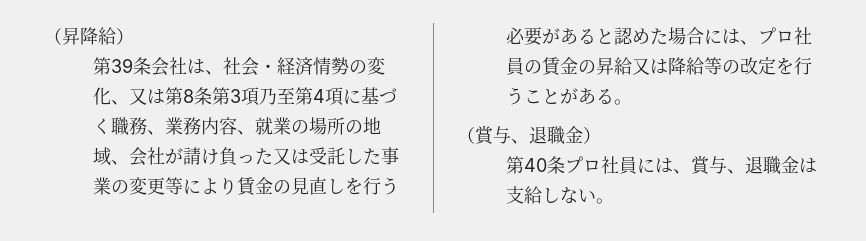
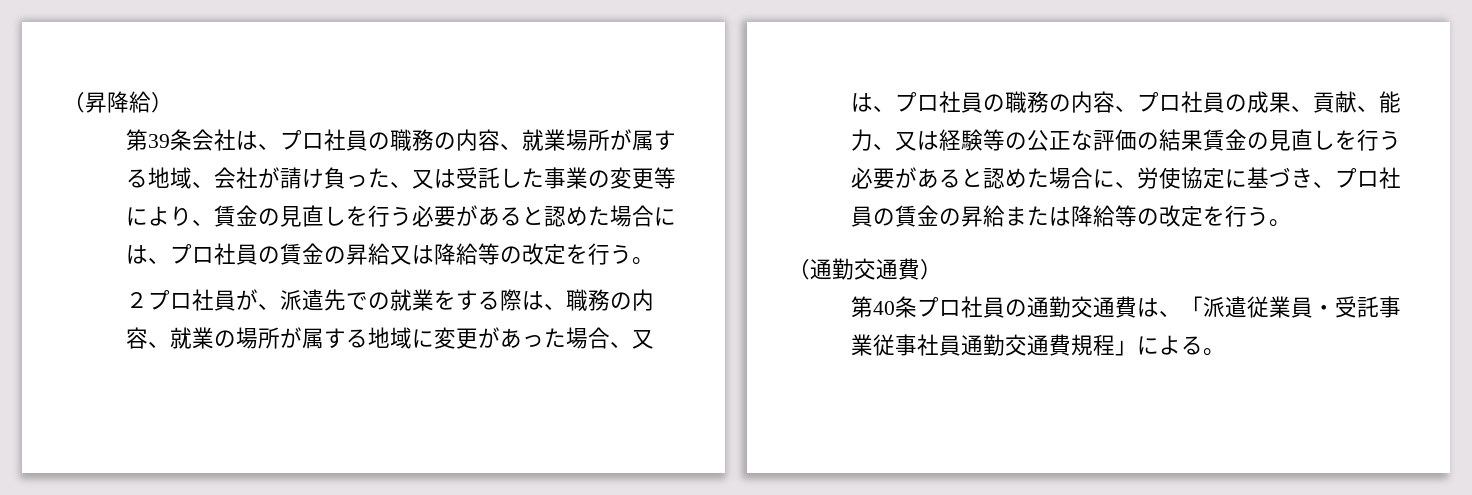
- 第39条会社は、社会・経済情勢の変化、又は第8条第3項乃至第4項に基づく職務、業務内容、就業の場所の地域、会社が請け負った又は受託した事業の変更等により賃金の見直しを行う必要があると認めた場合には、プロ社員の賃金の昇給又は降給等の改定を行うことがある。
- （賞与、退職金）
+ 第39条会社は、プロ社員の職務の内容、就業場所が属する地域、会社が請け負った、又は受託した事業の変更等により、賃金の見直しを行う必要があると認めた場合には、プロ社員の賃金の昇給又は降給等の改定を行う。
+ ２プロ社員が、派遣先での就業をする際は、職務の内容、就業の場所が属する地域に変更があった場合、又は、プロ社員の職務の内容、プロ社員の成果、貢献、能力、又は経験等の公正な評価の結果賃金の見直しを行う必要があると認めた場合に、労使協定に基づき、プロ社員の賃金の昇給または降給等の改定を行う。
+ （通勤交通費）
- 第40条プロ社員には、賞与、退職金は支給しない。
+ 第40条プロ社員の通勤交通費は、「派遣従業員・受託事業従事社員通勤交通費規程」による。

